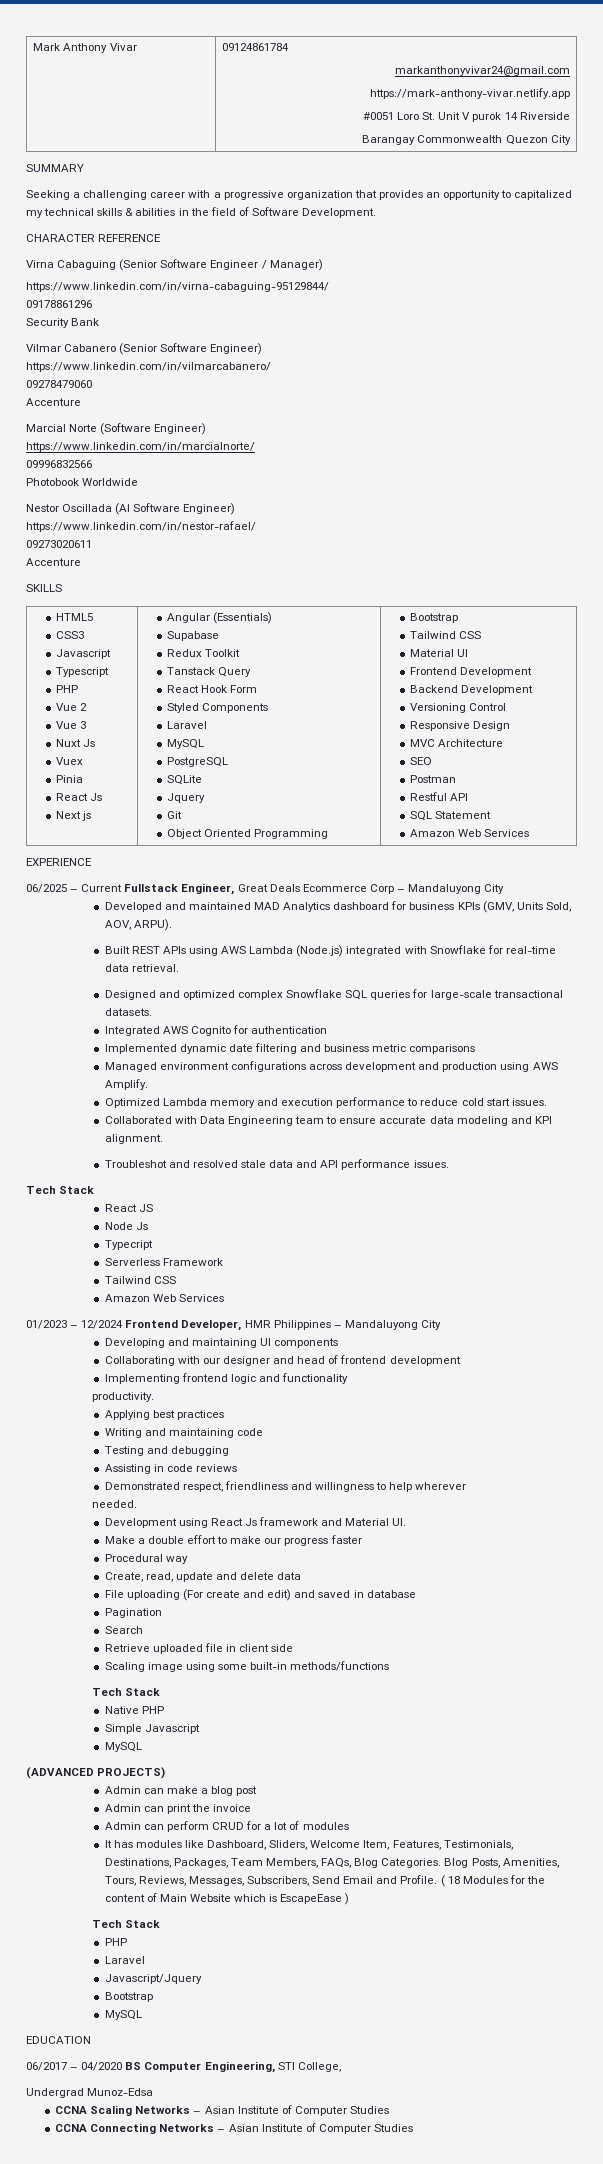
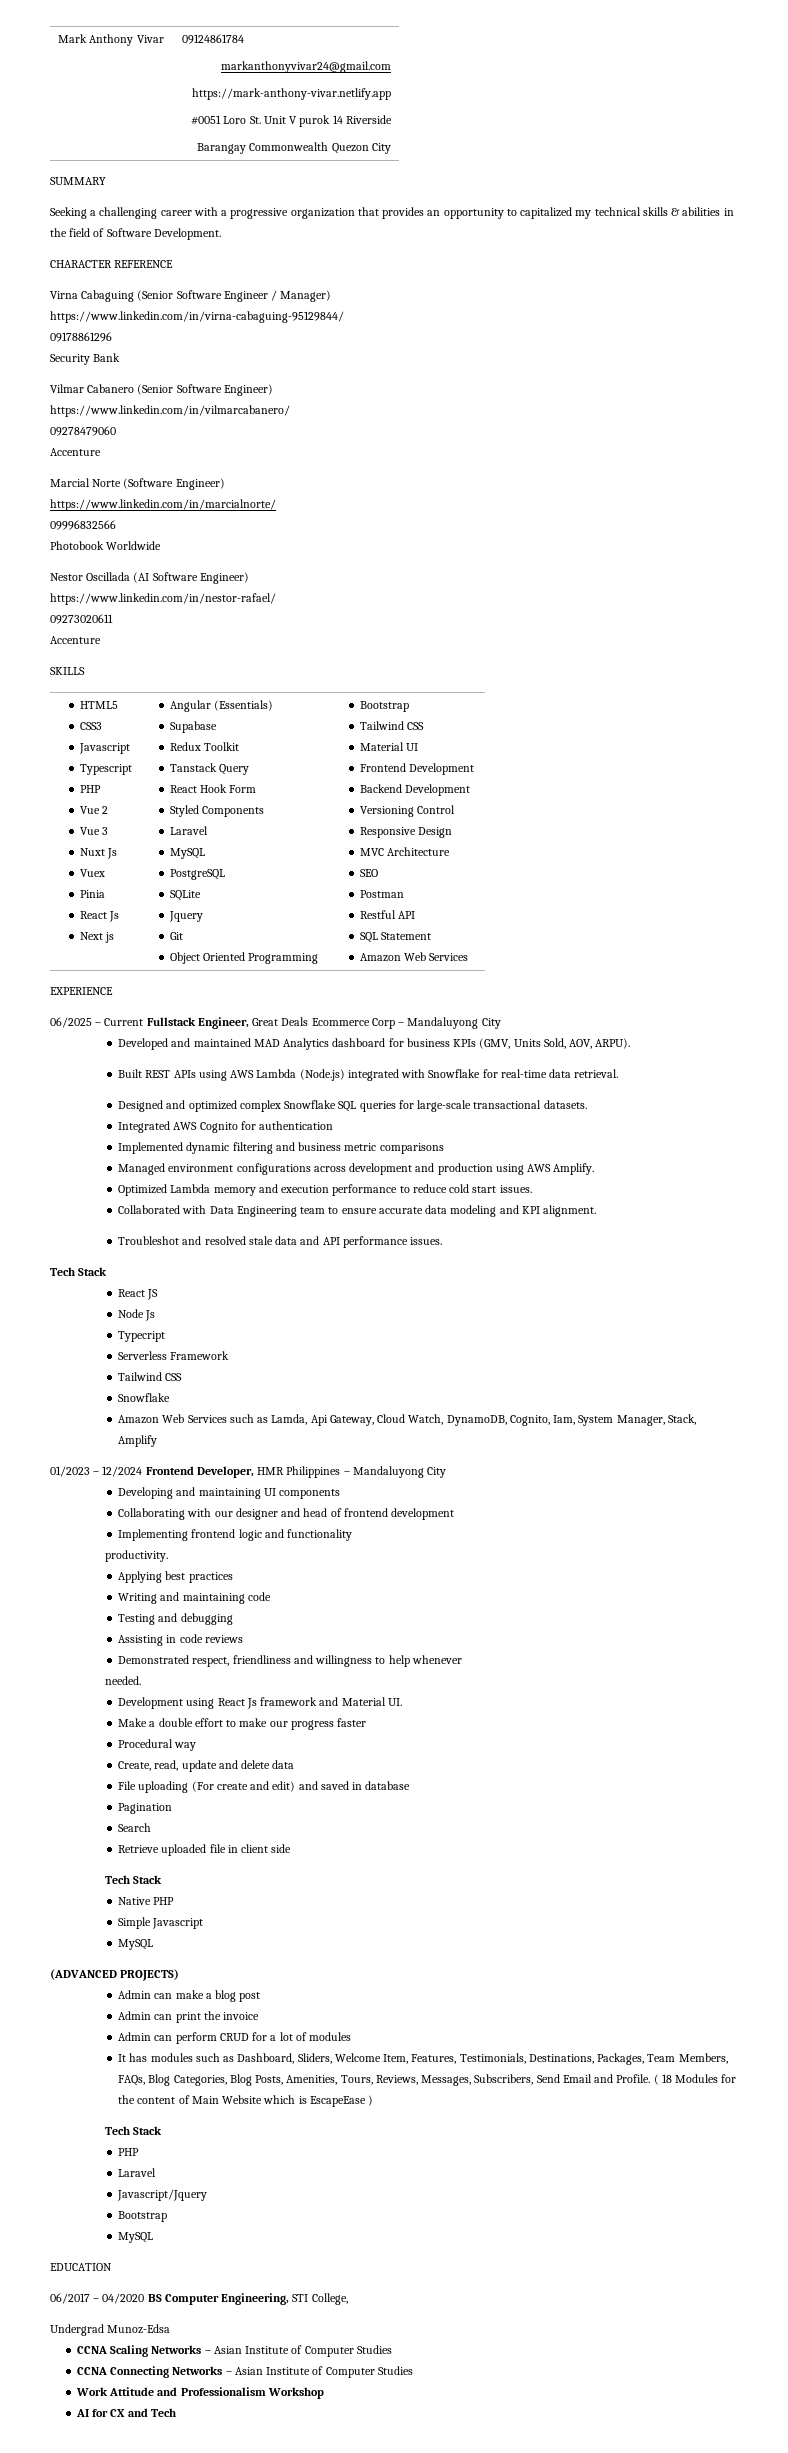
- Implemented dynamic date filtering and business metric comparisons
+ Implemented dynamic filtering and business metric comparisons
  Serverless Framework
  Tailwind CSS
- Amazon Web Services
+ Snowflake
+ Amazon Web Services such as Lamda, Api Gateway, Cloud Watch, DynamoDB, Cognito, Iam, System Manager, Stack, Amplify
- Demonstrated respect, friendliness and willingness to help wherever
+ Demonstrated respect, friendliness and willingness to help whenever
- Scaling image using some built-in methods/functions
- It has modules like Dashboard, Sliders, Welcome Item, Features, Testimonials, Destinations, Packages, Team Members, FAQs, Blog Categories. Blog Posts, Amenities, Tours, Reviews, Messages, Subscribers, Send Email and Profile.
+ It has modules such as Dashboard, Sliders, Welcome Item, Features, Testimonials, Destinations, Packages, Team Members, FAQs, Blog Categories, Blog Posts, Amenities, Tours, Reviews, Messages, Subscribers, Send Email and Profile.
+ Work Attitude and Professionalism Workshop
+ AI for CX and Tech

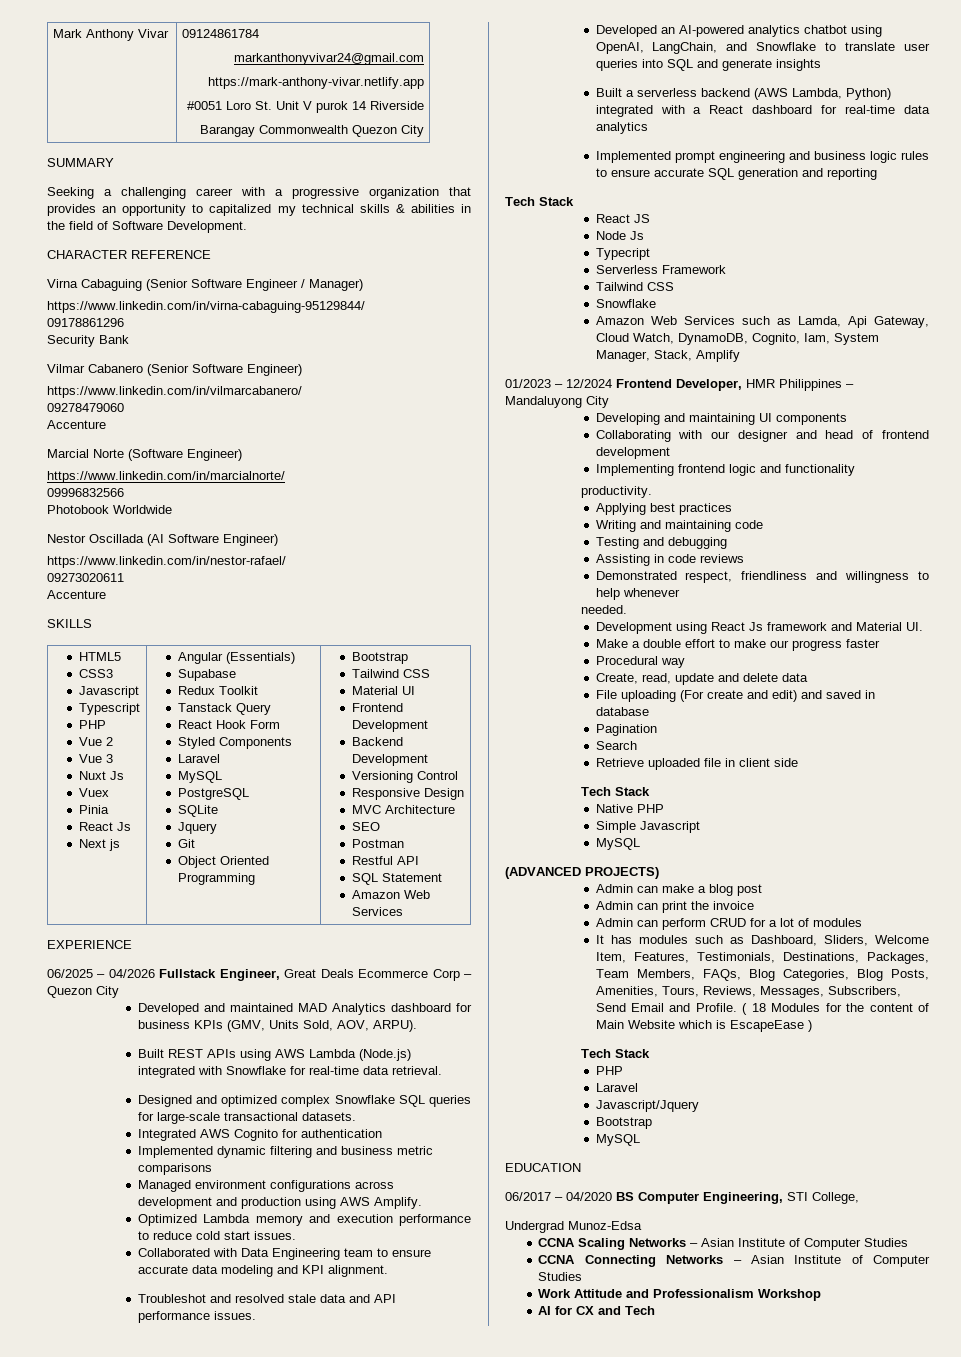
- 06/2025 – Current Fullstack Engineer, Great Deals Ecommerce Corp – Mandaluyong City
+ 06/2025 – 04/2026 Fullstack Engineer, Great Deals Ecommerce Corp – Quezon City
+ Developed an AI-powered analytics chatbot using OpenAI, LangChain, and Snowflake to translate user queries into SQL and generate insights
+ Built a serverless backend (AWS Lambda, Python) integrated with a React dashboard for real-time data analytics
+ Implemented prompt engineering and business logic rules to ensure accurate SQL generation and reporting

